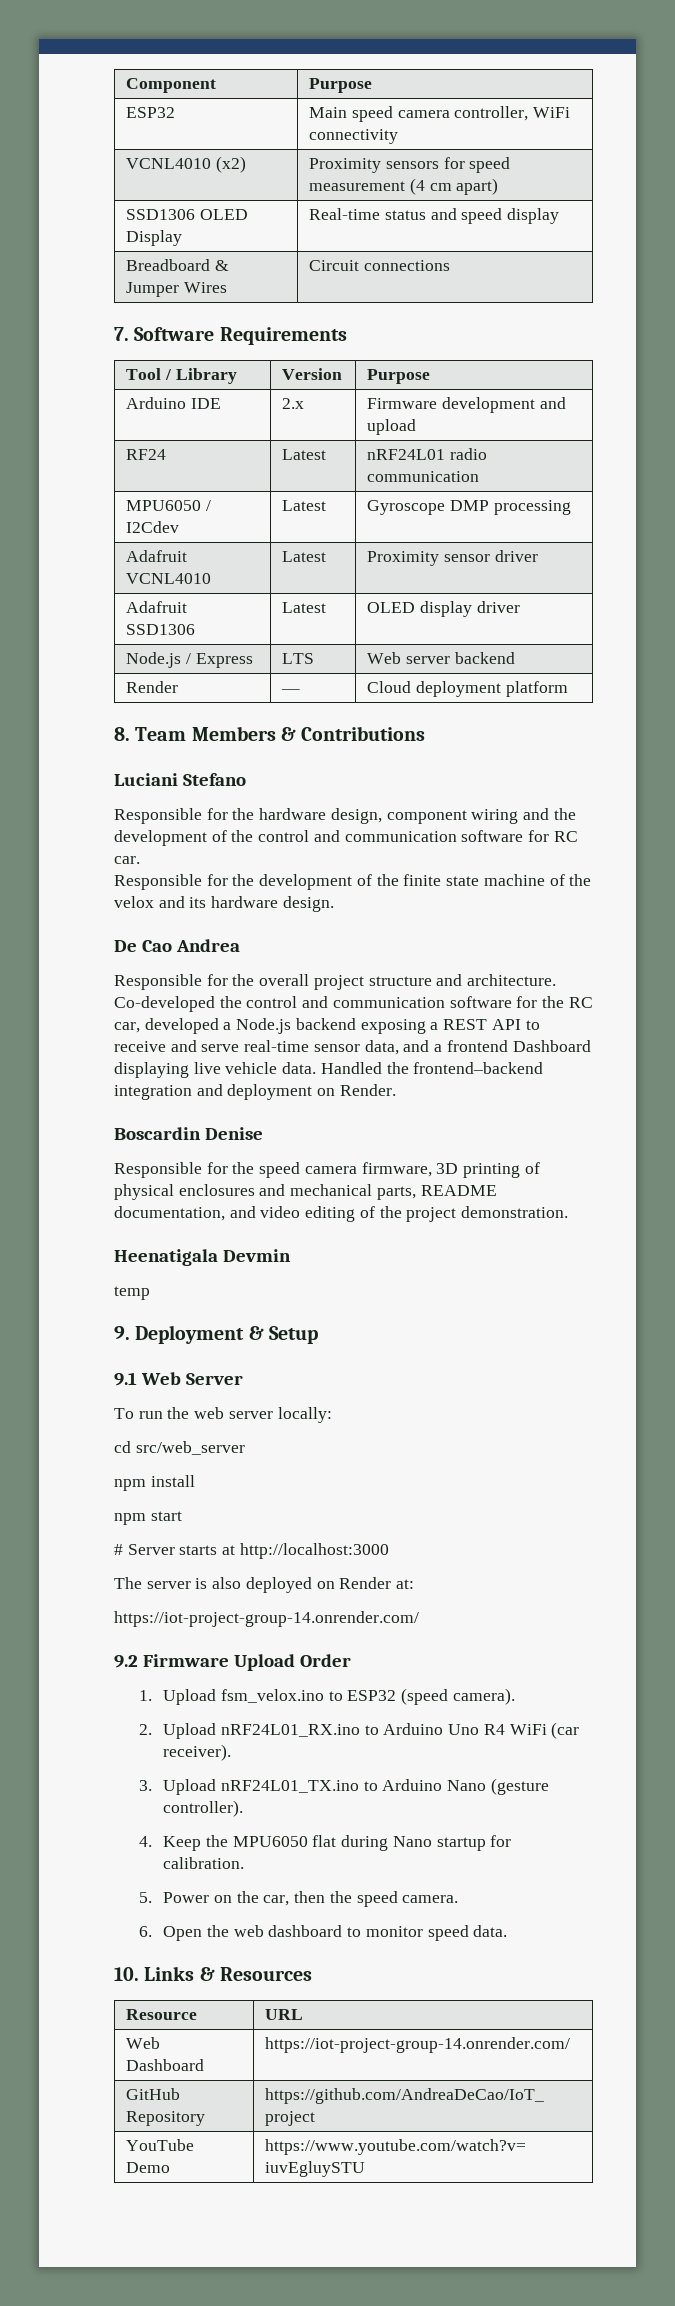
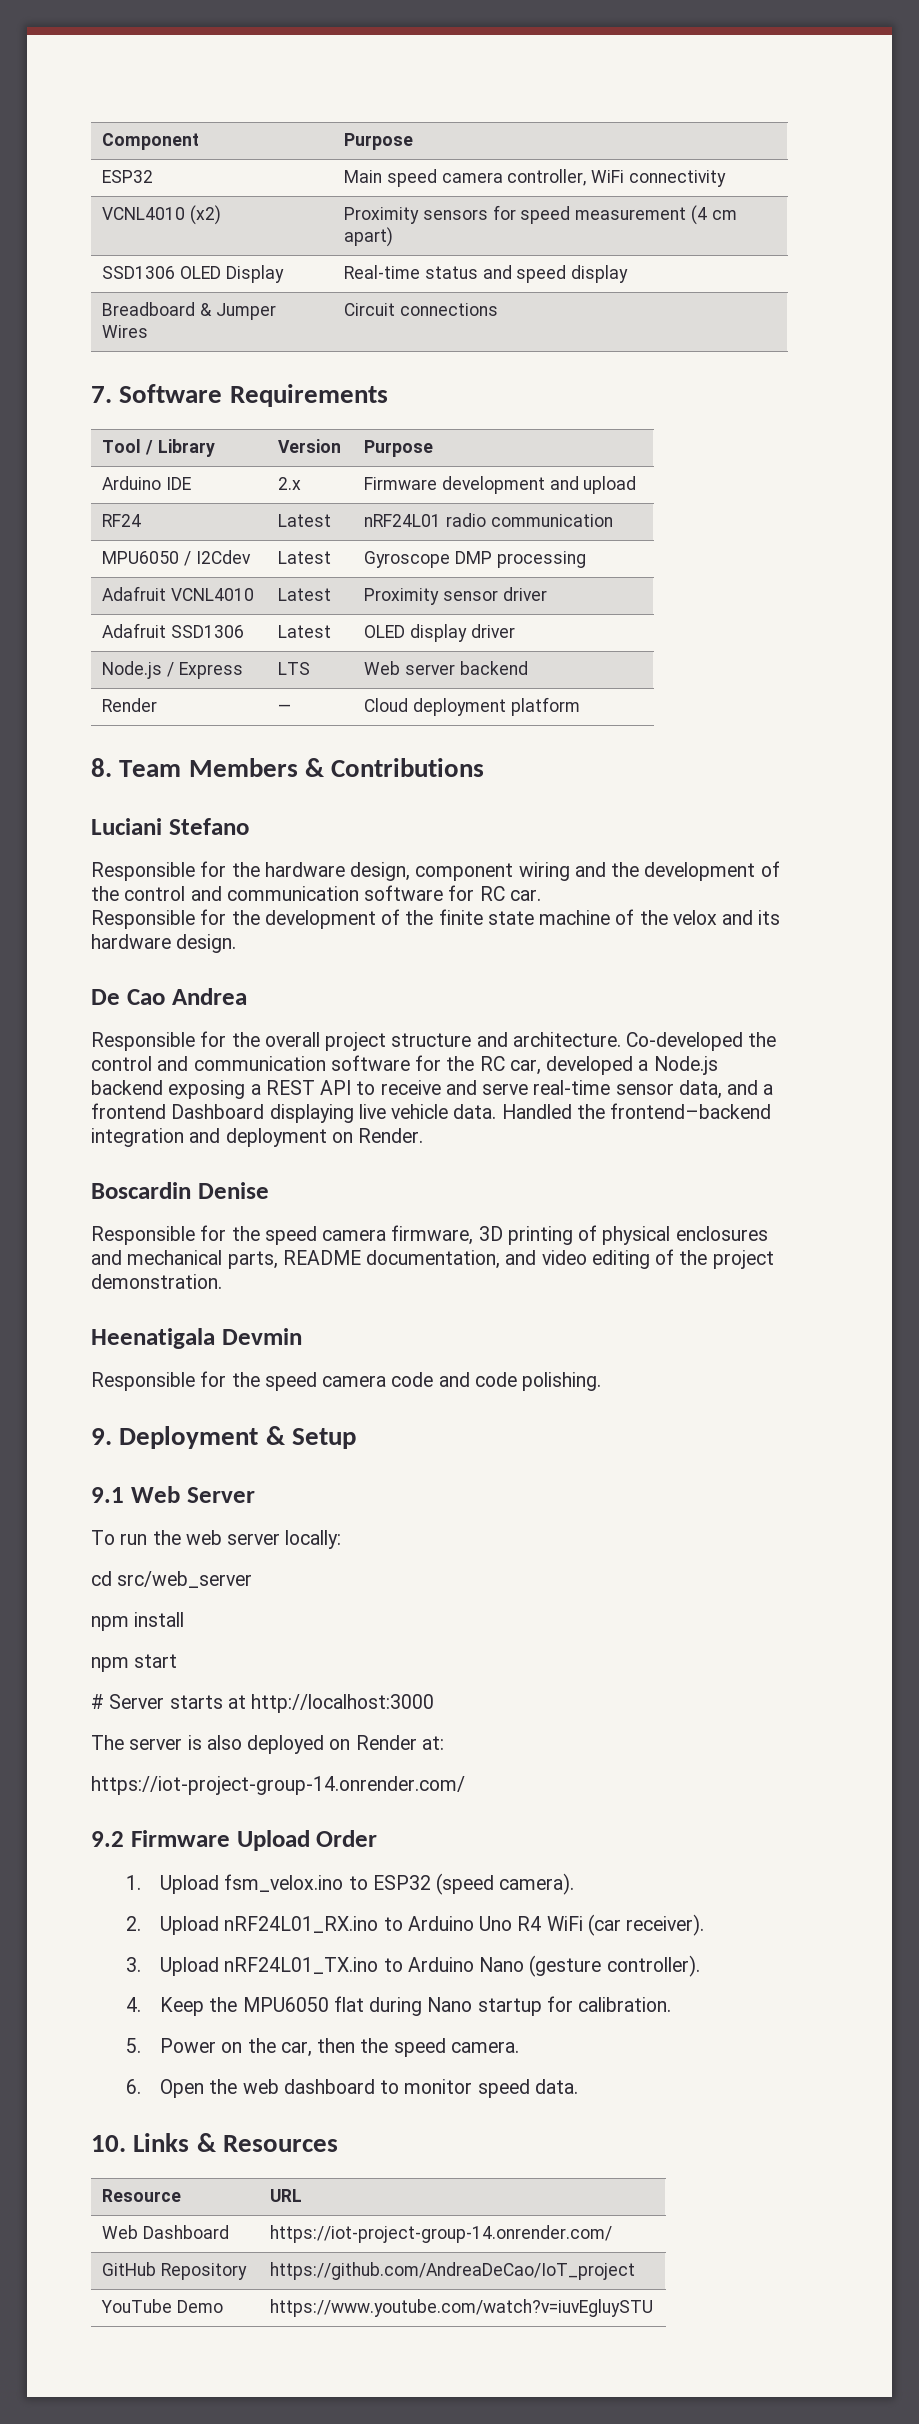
- temp
+ Responsible for the speed camera code and code polishing.

